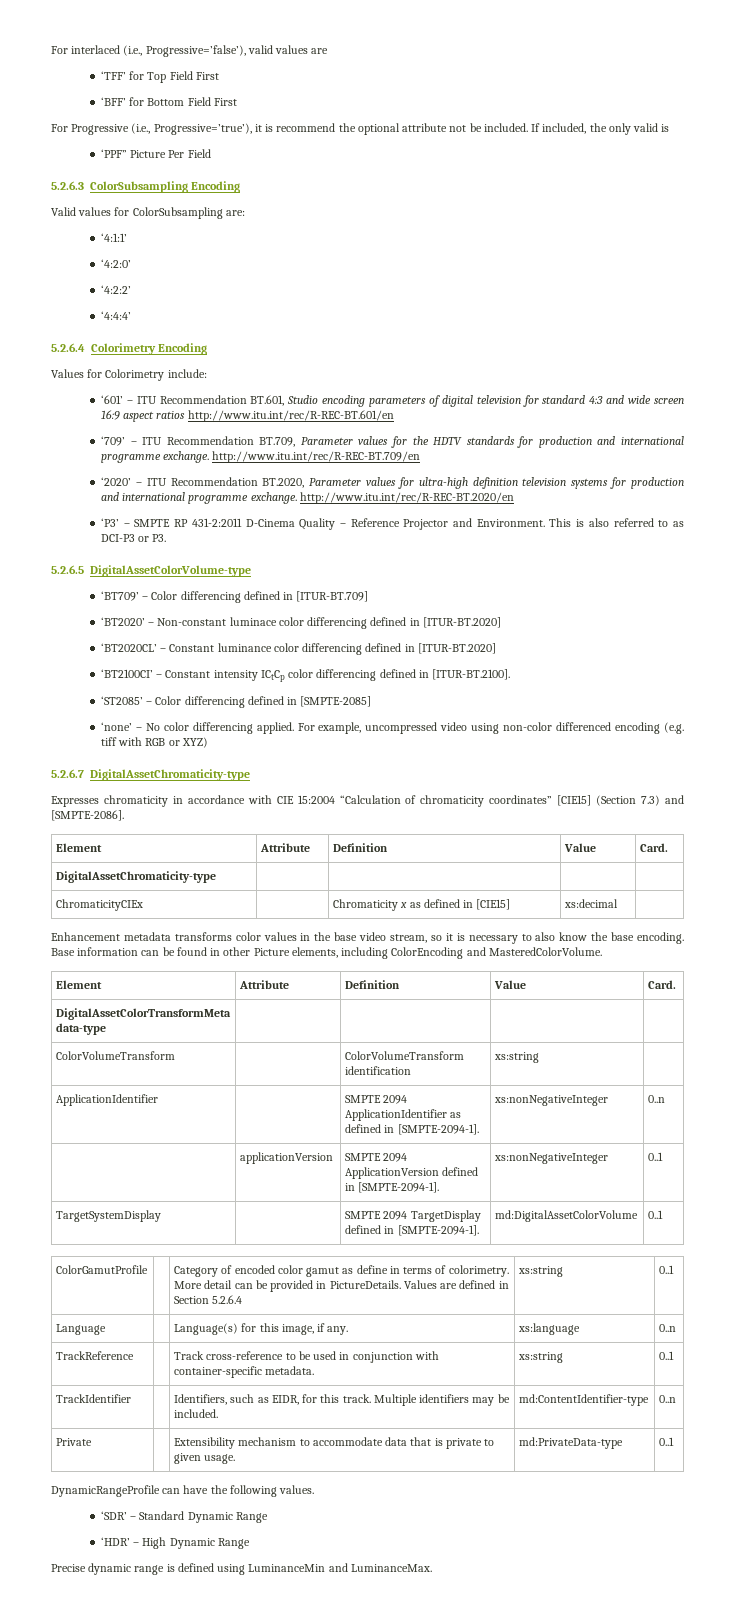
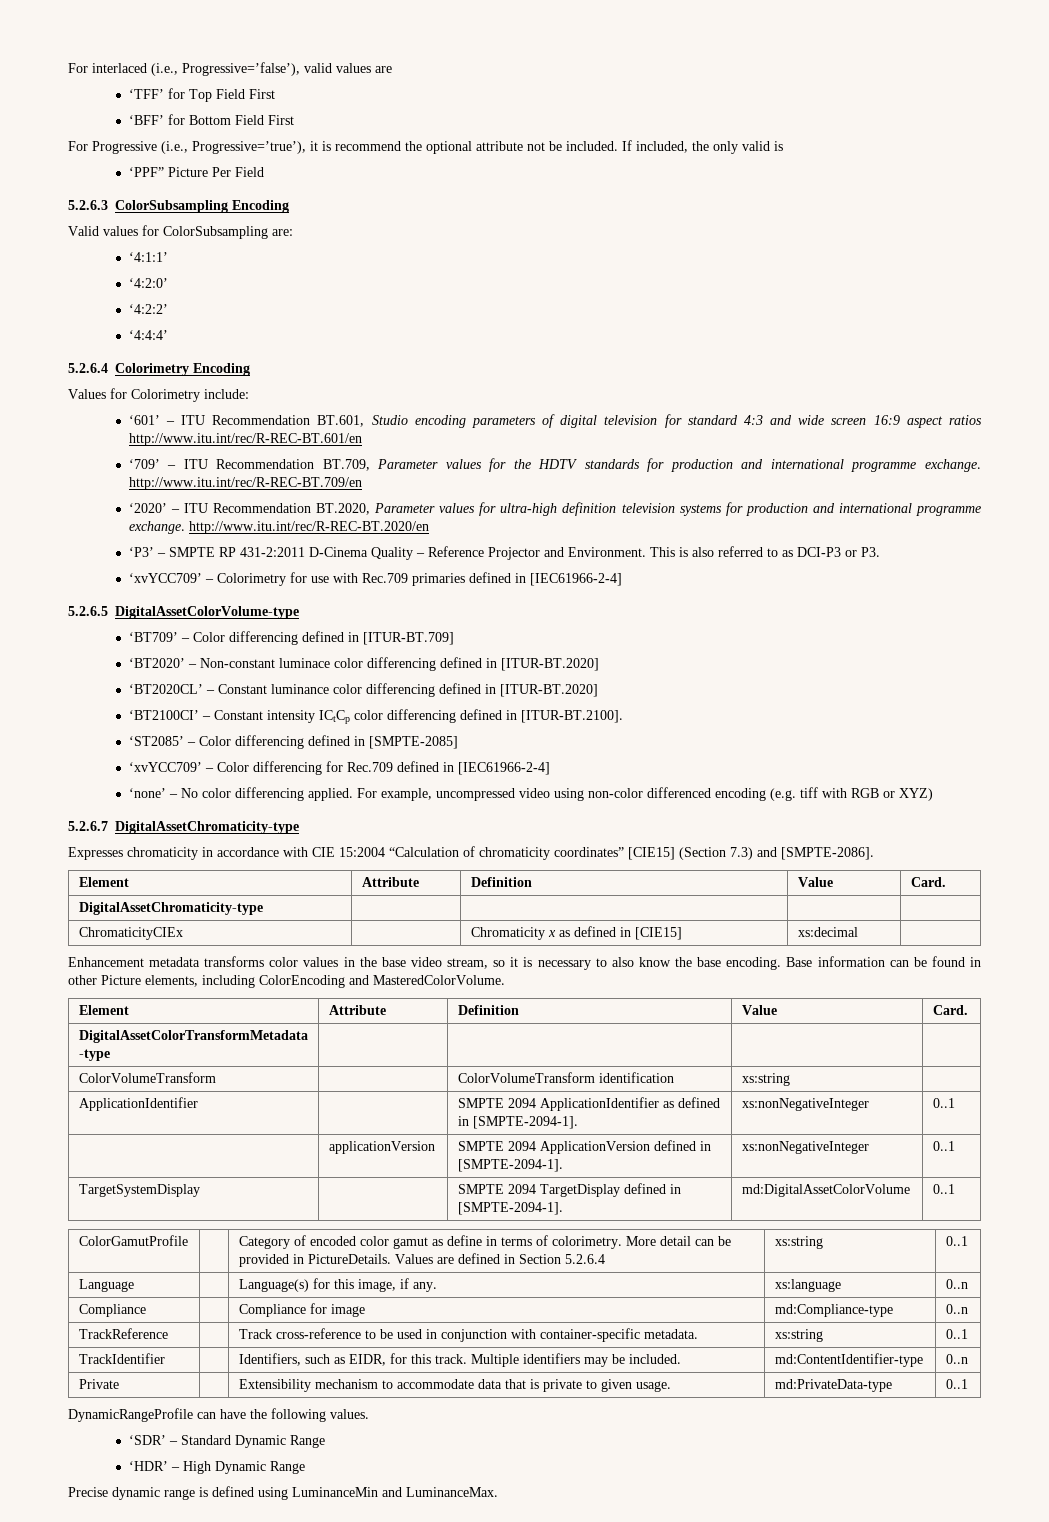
+ ‘xvYCC709’ – Colorimetry for use with Rec.709 primaries defined in [IEC61966-2-4]
+ ‘xvYCC709’ – Color differencing for Rec.709 defined in [IEC61966-2-4]
- ApplicationIdentifier | | SMPTE 2094 ApplicationIdentifier as defined in [SMPTE-2094-1]. | xs:nonNegativeInteger | 0..n
+ ApplicationIdentifier | | SMPTE 2094 ApplicationIdentifier as defined in [SMPTE-2094-1]. | xs:nonNegativeInteger | 0..1
+ Compliance | | Compliance for image | md:Compliance-type | 0..n

